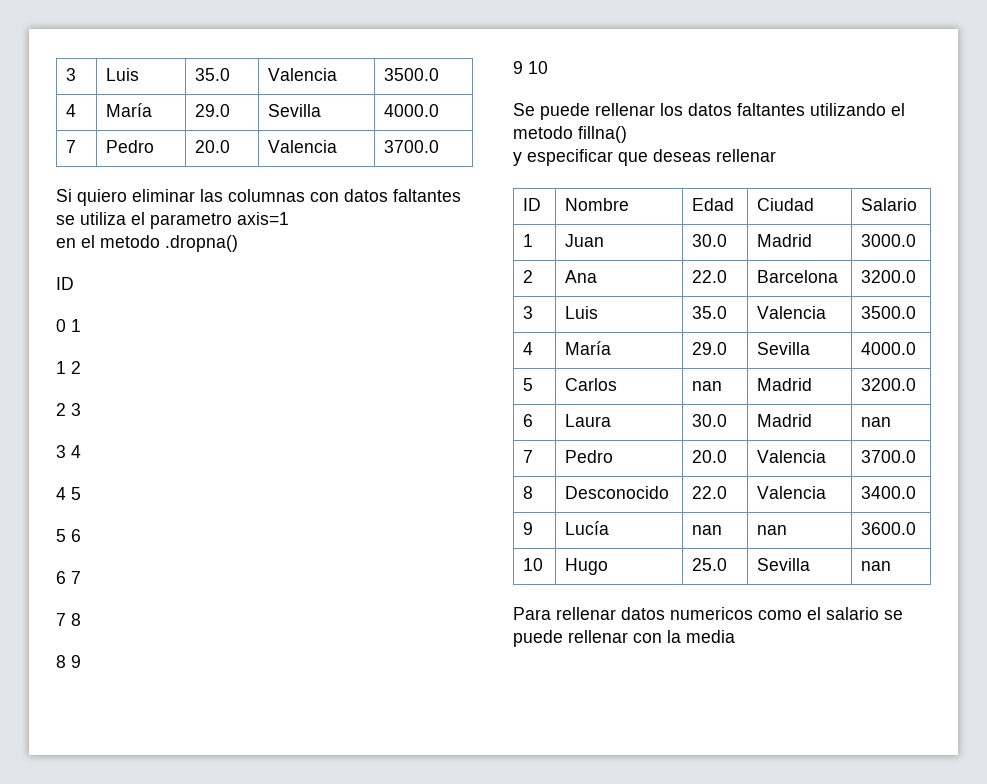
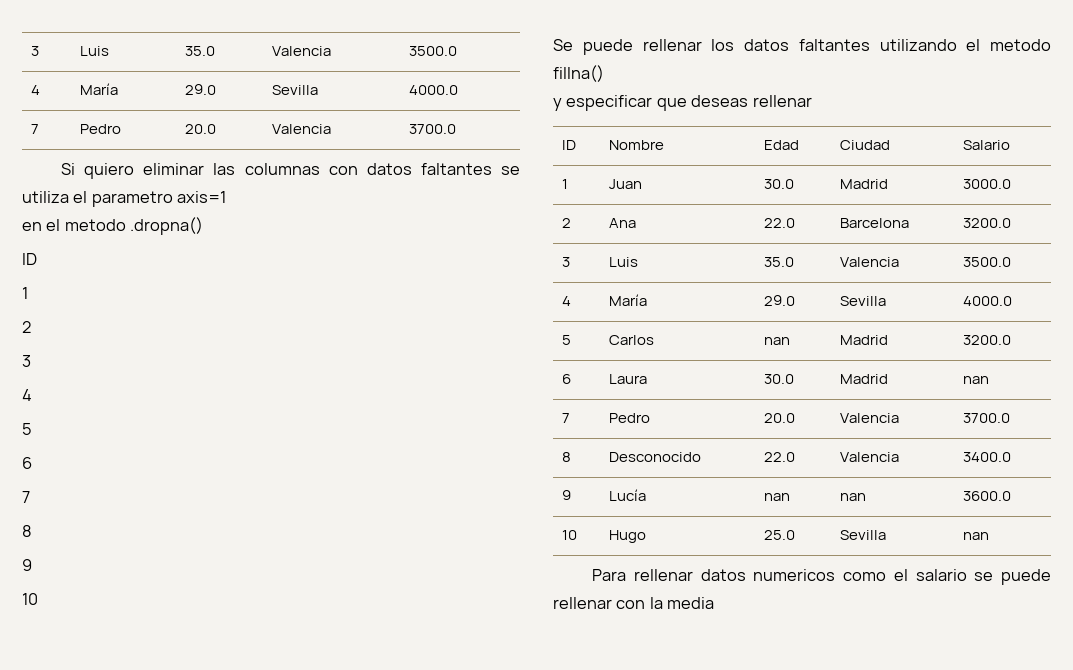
  en el metodo .dropna()
  ID
- 0 1
- 1 2
- 2 3
- 3 4
- 4 5
- 5 6
- 6 7
- 7 8
- 8 9
- 9 10
+ 1
+ 2
+ 3
+ 4
+ 5
+ 6
+ 7
+ 8
+ 9
+ 10

